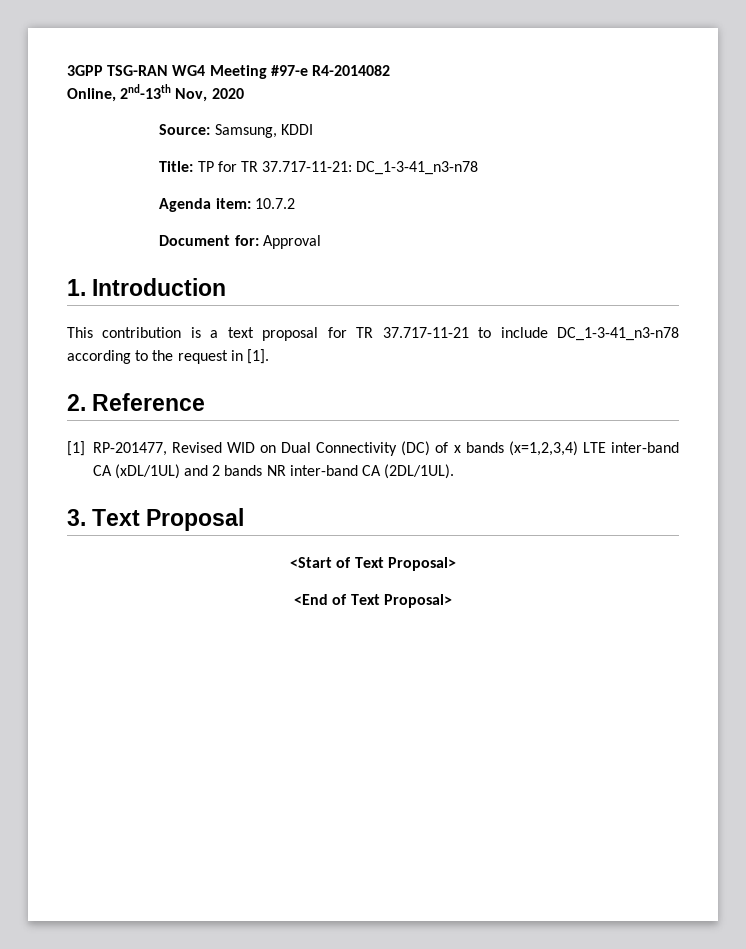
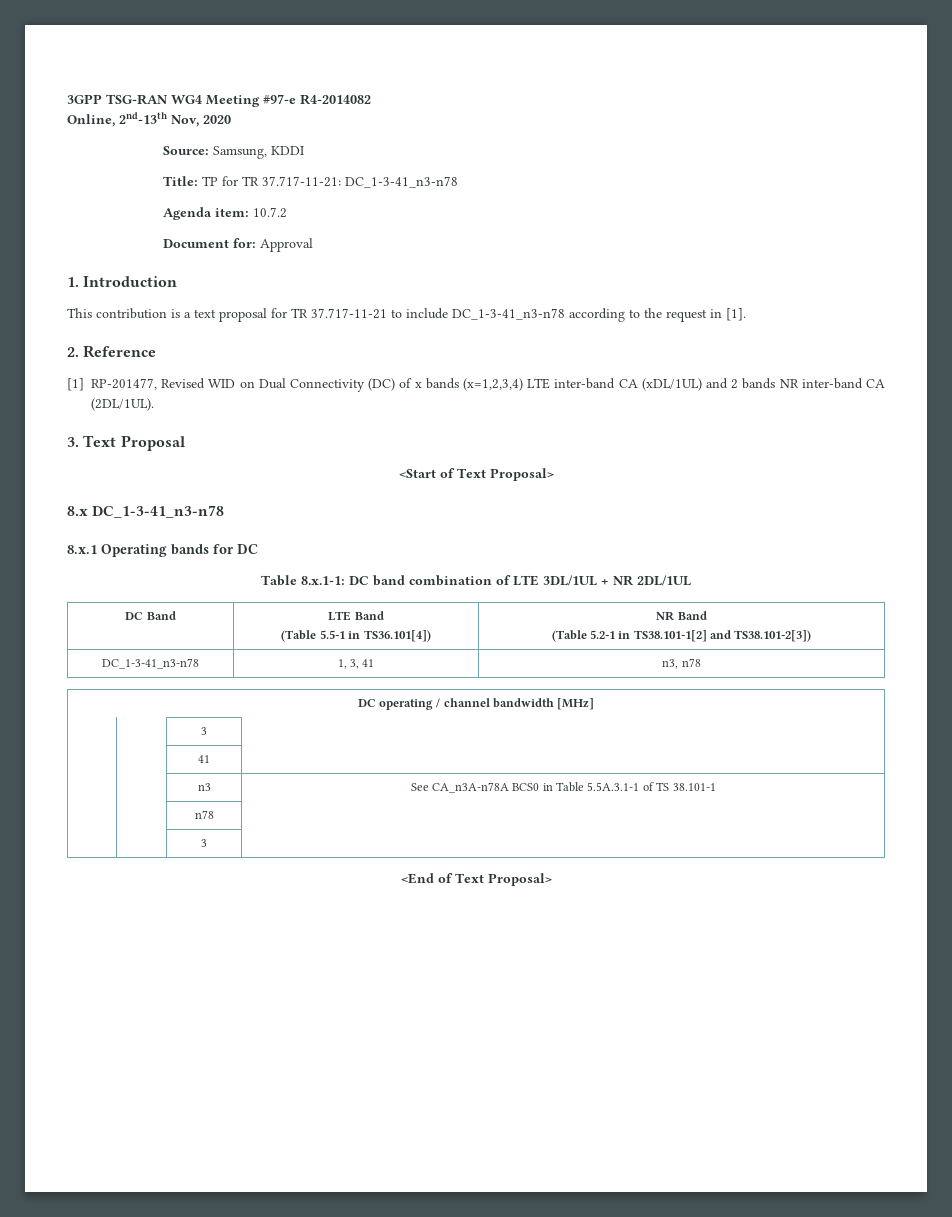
+ 8.x DC_1-3-41_n3-n78
+ 8.x.1 Operating bands for DC
+ Table 8.x.1-1: DC band combination of LTE 3DL/1UL + NR 2DL/1UL
+ DC Band | LTE Band
+ (Table 5.5-1 in TS36.101[4]) | NR Band
+ (Table 5.2-1 in TS38.101-1[2] and TS38.101-2[3])
+ DC_1-3-41_n3-n78 | 1, 3, 41 | n3, n78
+ DC operating / channel bandwidth [MHz]
+ | | 3 |
+ | | 41 |
+ | | n3 | See CA_n3A-n78A BCS0 in Table 5.5A.3.1-1 of TS 38.101-1
+ | | n78 |
+ | | 3 |

